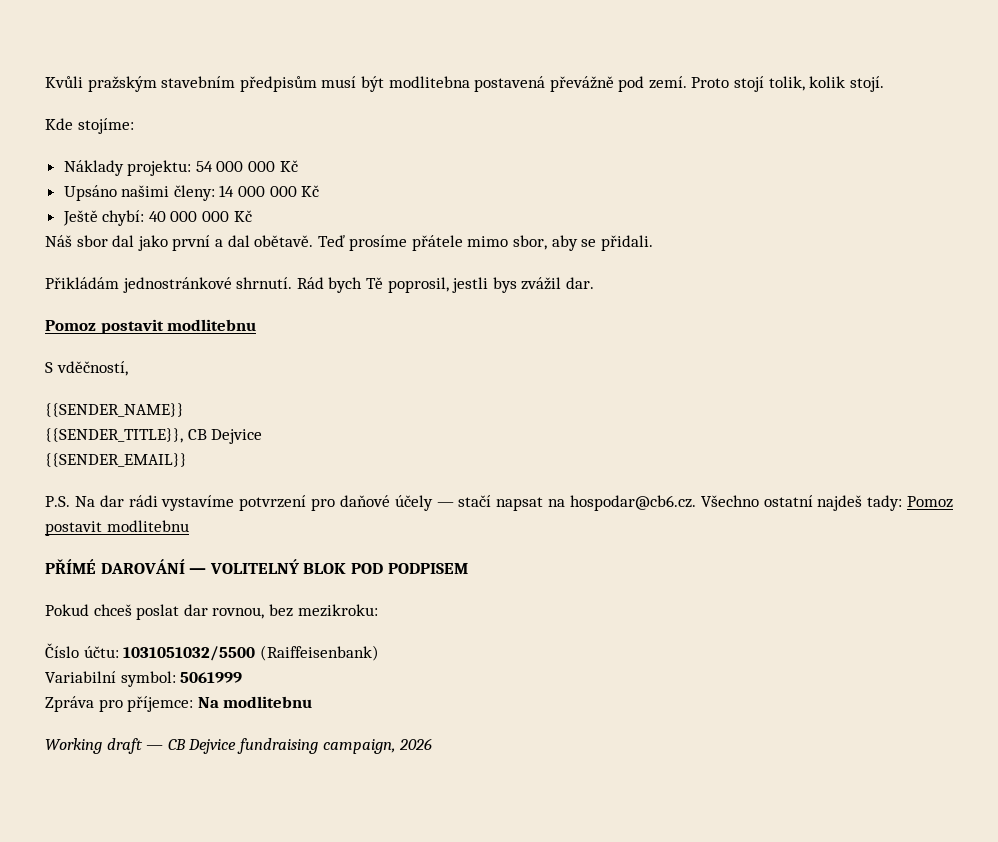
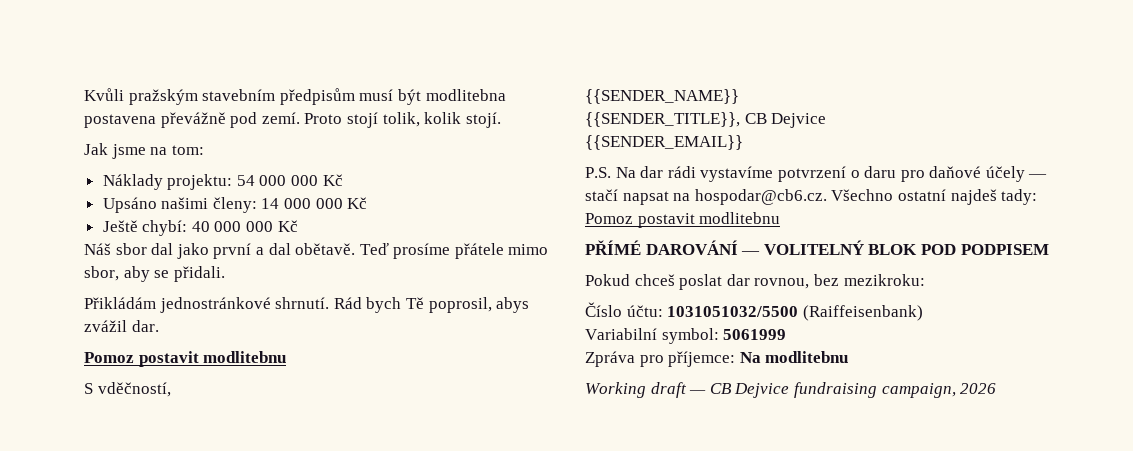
- Kvůli pražským stavebním předpisům musí být modlitebna postavená převážně pod zemí.
+ Kvůli pražským stavebním předpisům musí být modlitebna postavena převážně pod zemí.
- Kde stojíme:
+ Jak jsme na tom:
- Rád bych Tě poprosil, jestli bys zvážil dar.
+ Rád bych Tě poprosil, abys zvážil dar.
- P.S. Na dar rádi vystavíme potvrzení pro daňové účely — stačí napsat na hospodar@cb6.cz. Všechno ostatní najdeš tady: Pomoz postavit modlitebnu
+ P.S. Na dar rádi vystavíme potvrzení o daru pro daňové účely — stačí napsat na hospodar@cb6.cz. Všechno ostatní najdeš tady: Pomoz postavit modlitebnu

